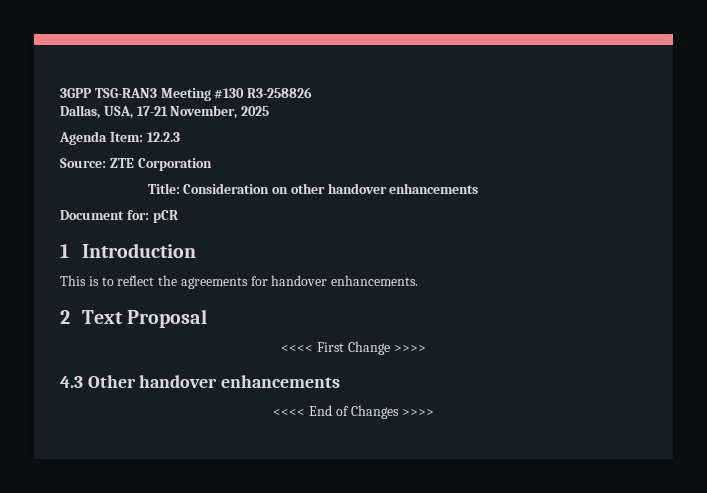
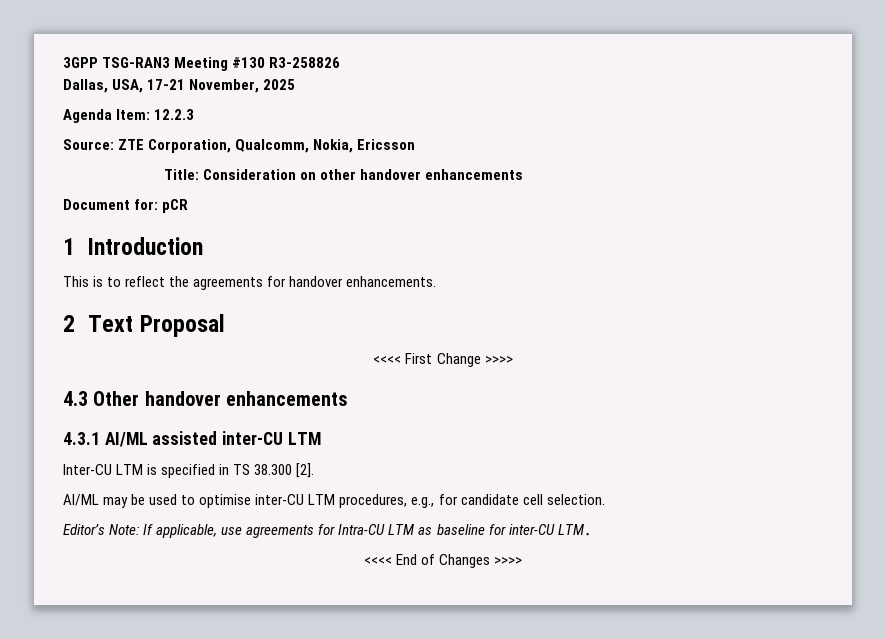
- Source: ZTE Corporation
+ Source: ZTE Corporation, Qualcomm, Nokia, Ericsson
+ 4.3.1 AI/ML assisted inter-CU LTM
+ Inter-CU LTM is specified in TS 38.300 [2].
+ AI/ML may be used to optimise inter-CU LTM procedures, e.g., for candidate cell selection.
+ Editor’s Note: If applicable, use agreements for Intra-CU LTM as baseline for inter-CU LTM．

